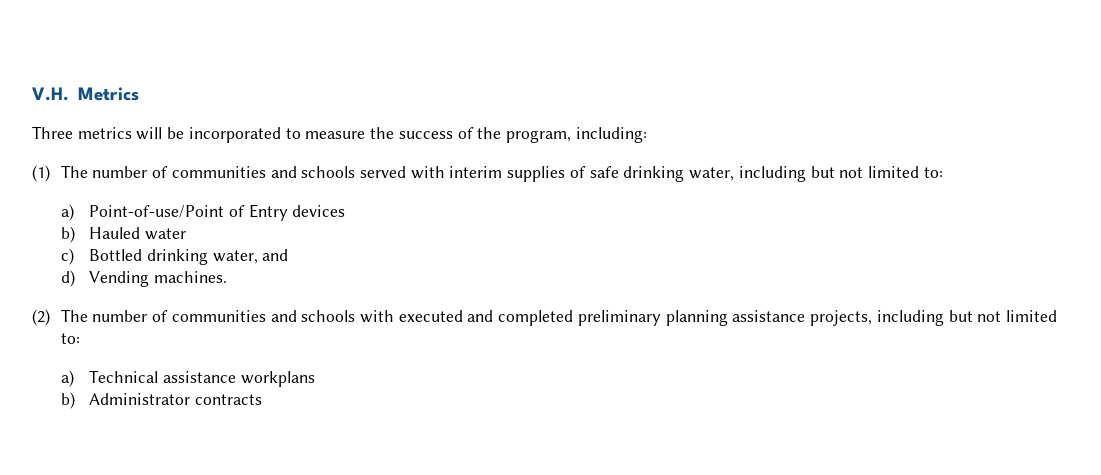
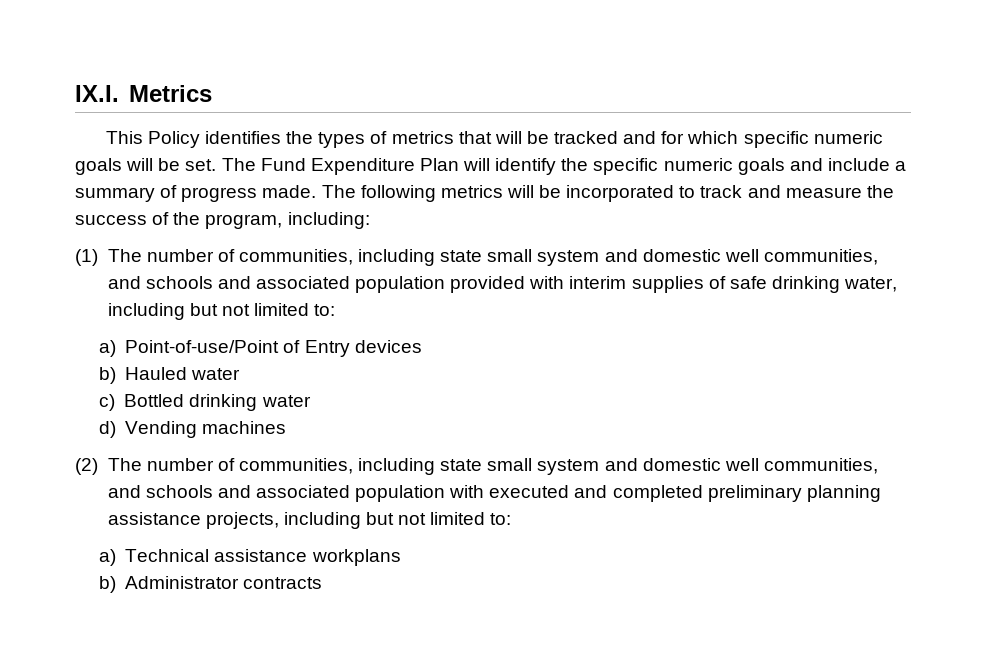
- V.H. Metrics
+ IX.I. Metrics
- Three metrics will be incorporated to measure the success of the program, including:
+ This Policy identifies the types of metrics that will be tracked and for which specific numeric goals will be set. The Fund Expenditure Plan will identify the specific numeric goals and include a summary of progress made. The following metrics will be incorporated to track and measure the success of the program, including:
- (1) The number of communities and schools served with interim supplies of safe drinking water, including but not limited to:
+ (1) The number of communities, including state small system and domestic well communities, and schools and associated population provided with interim supplies of safe drinking water, including but not limited to:
- c) Bottled drinking water, and
+ c) Bottled drinking water
- d) Vending machines.
+ d) Vending machines
- (2) The number of communities and schools with executed and completed preliminary planning assistance projects, including but not limited to:
+ (2) The number of communities, including state small system and domestic well communities, and schools and associated population with executed and completed preliminary planning assistance projects, including but not limited to:

